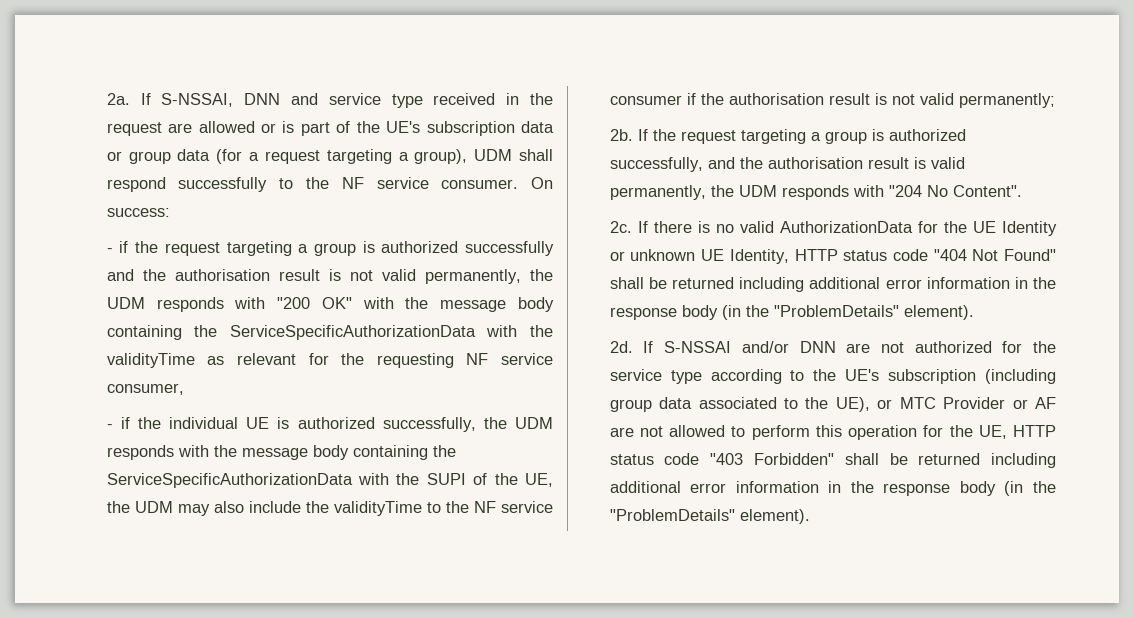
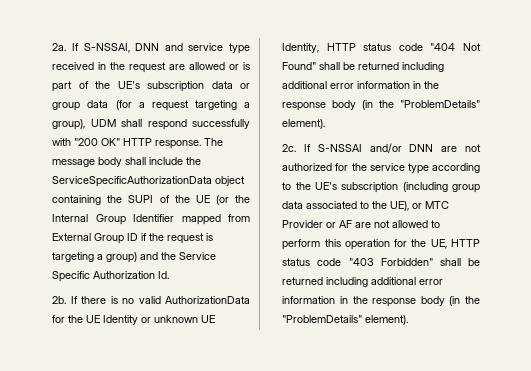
- If S-NSSAI, DNN and service type received in the request are allowed or is part of the UE's subscription data or group data (for a request targeting a group), UDM shall respond successfully to the NF service consumer. On success:
- - if the request targeting a group is authorized successfully and the authorisation result is not valid permanently, the UDM responds with "200 OK" with the message body containing the ServiceSpecificAuthorizationData with the validityTime as relevant for the requesting NF service consumer,
- - if the individual UE is authorized successfully, the UDM responds with the message body containing the ServiceSpecificAuthorizationData with the SUPI of the UE, the UDM may also include the validityTime to the NF service consumer if the authorisation result is not valid permanently;
- 2b. If the request targeting a group is authorized successfully, and the authorisation result is valid permanently, the UDM responds with "204 No Content".
- 2c.
+ If S-NSSAI, DNN and service type received in the request are allowed or is part of the UE's subscription data or group data (for a request targeting a group), UDM shall respond successfully with "200 OK" HTTP response. The message body shall include the ServiceSpecificAuthorizationData object containing the SUPI of the UE (or the Internal Group Identifier mapped from External Group ID if the request is targeting a group) and the Service Specific Authorization Id.
+ 2b.
- 2d.
+ 2c.

